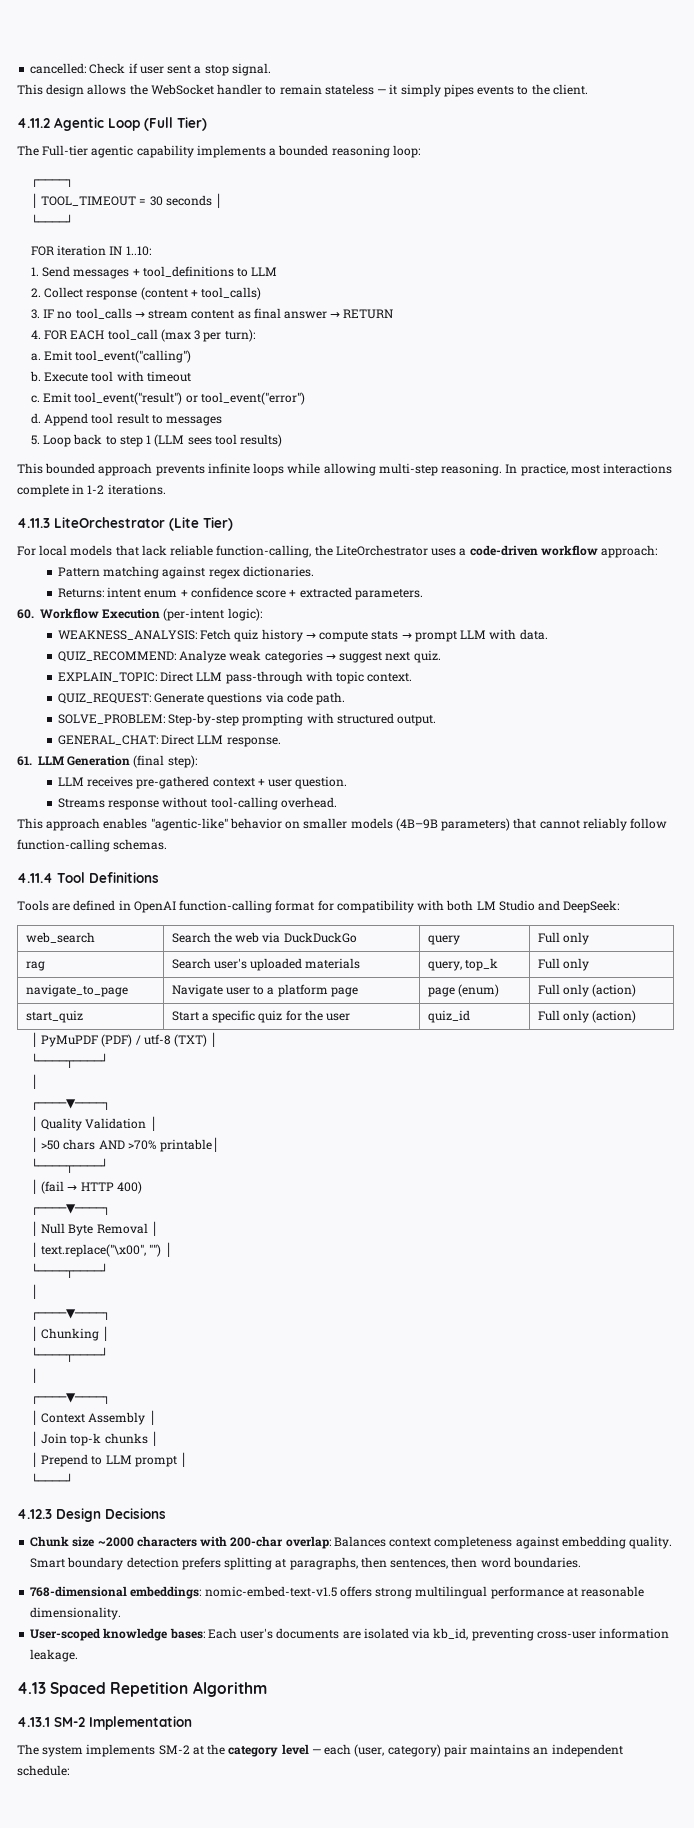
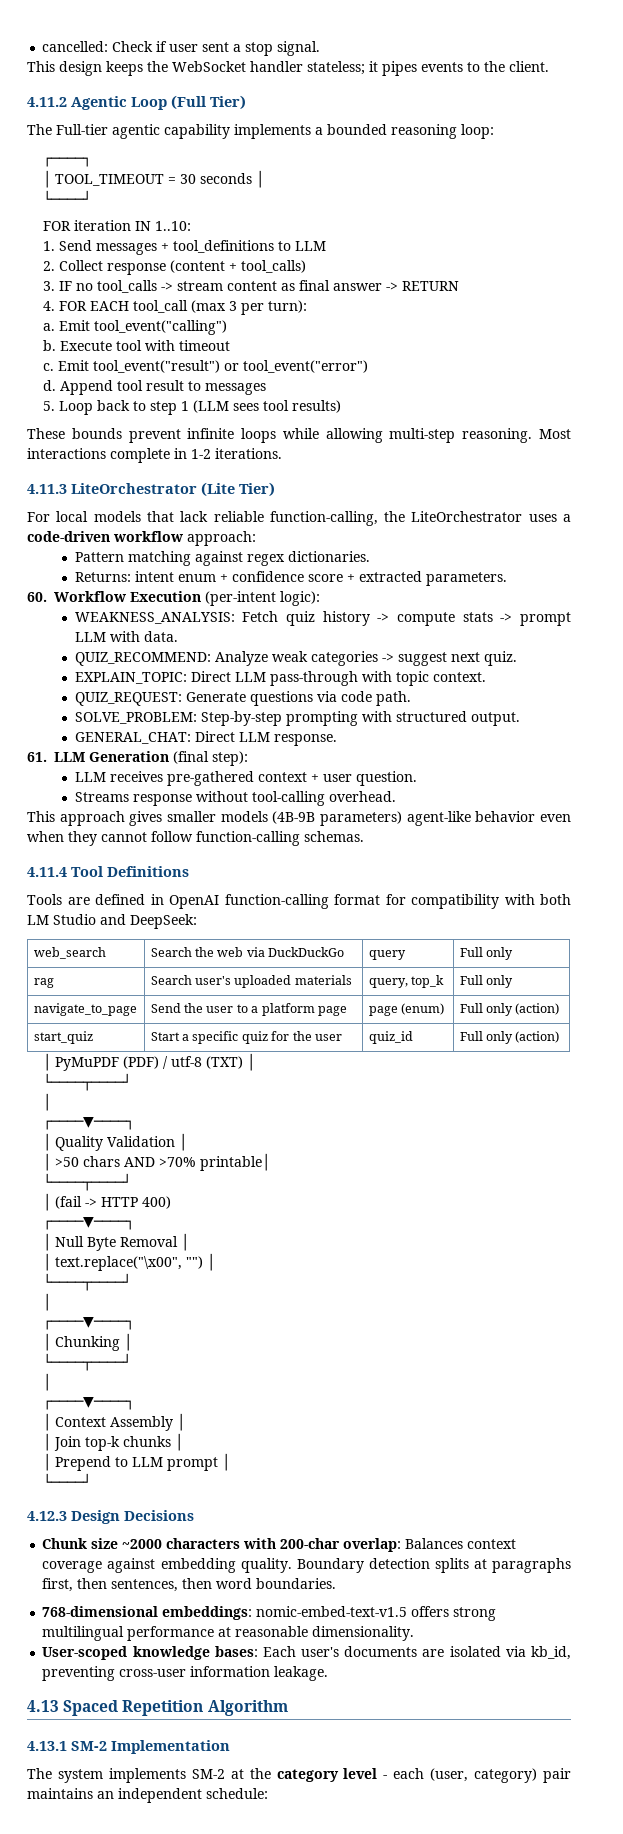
- This design allows the WebSocket handler to remain stateless — it simply pipes events to the client.
+ This design keeps the WebSocket handler stateless; it pipes events to the client.
- 3. IF no tool_calls → stream content as final answer → RETURN
+ 3. IF no tool_calls -> stream content as final answer -> RETURN
- This bounded approach prevents infinite loops while allowing multi-step reasoning.
+ These bounds prevent infinite loops while allowing multi-step reasoning.
- In practice, most interactions complete in 1-2 iterations.
+ Most interactions complete in 1-2 iterations.
- WEAKNESS_ANALYSIS: Fetch quiz history → compute stats → prompt LLM with data.
+ WEAKNESS_ANALYSIS: Fetch quiz history -> compute stats -> prompt LLM with data.
- QUIZ_RECOMMEND: Analyze weak categories → suggest next quiz.
+ QUIZ_RECOMMEND: Analyze weak categories -> suggest next quiz.
- This approach enables "agentic-like" behavior on smaller models (4B–9B parameters) that cannot reliably follow function-calling schemas.
+ This approach gives smaller models (4B-9B parameters) agent-like behavior even when they cannot follow function-calling schemas.
- navigate_to_page | Navigate user to a platform page | page (enum) | Full only (action)
+ navigate_to_page | Send the user to a platform page | page (enum) | Full only (action)
- │ (fail → HTTP 400)
+ │ (fail -> HTTP 400)
- Chunk size ~2000 characters with 200-char overlap: Balances context completeness against embedding quality.
+ Chunk size ~2000 characters with 200-char overlap: Balances context coverage against embedding quality.
- Smart boundary detection prefers splitting at paragraphs, then sentences, then word boundaries.
+ Boundary detection splits at paragraphs first, then sentences, then word boundaries.
- The system implements SM-2 at the category level — each (user, category) pair maintains an independent schedule:
+ The system implements SM-2 at the category level - each (user, category) pair maintains an independent schedule:

